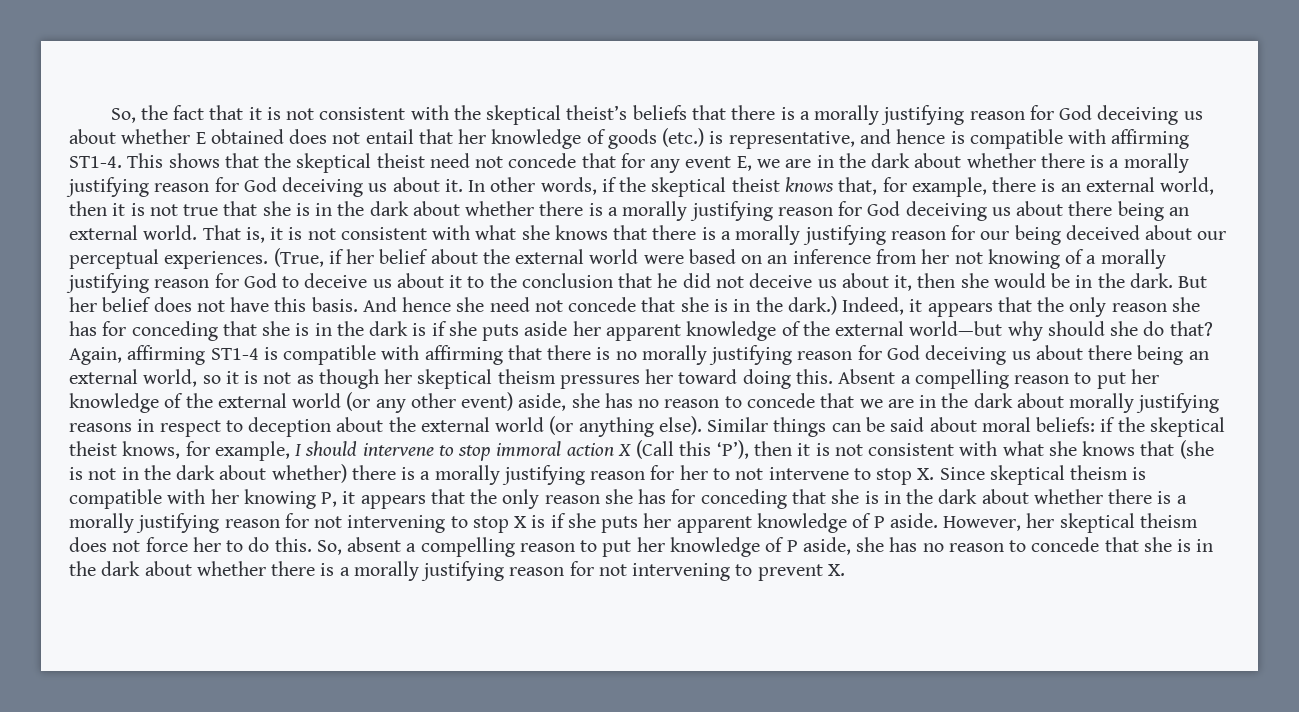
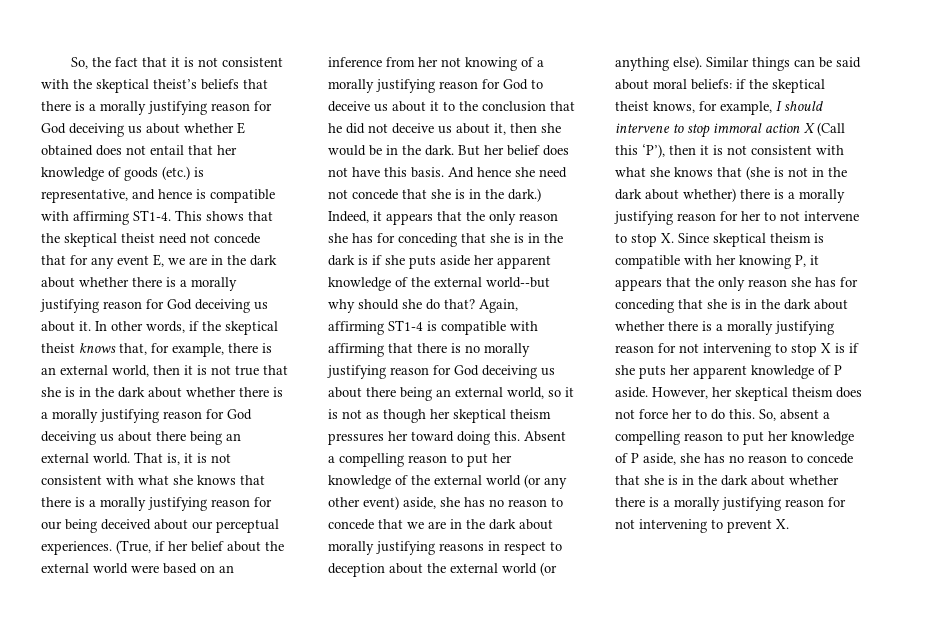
- Indeed, it appears that the only reason she has for conceding that she is in the dark is if she puts aside her apparent knowledge of the external world—but why should she do that?
+ Indeed, it appears that the only reason she has for conceding that she is in the dark is if she puts aside her apparent knowledge of the external world--but why should she do that?

